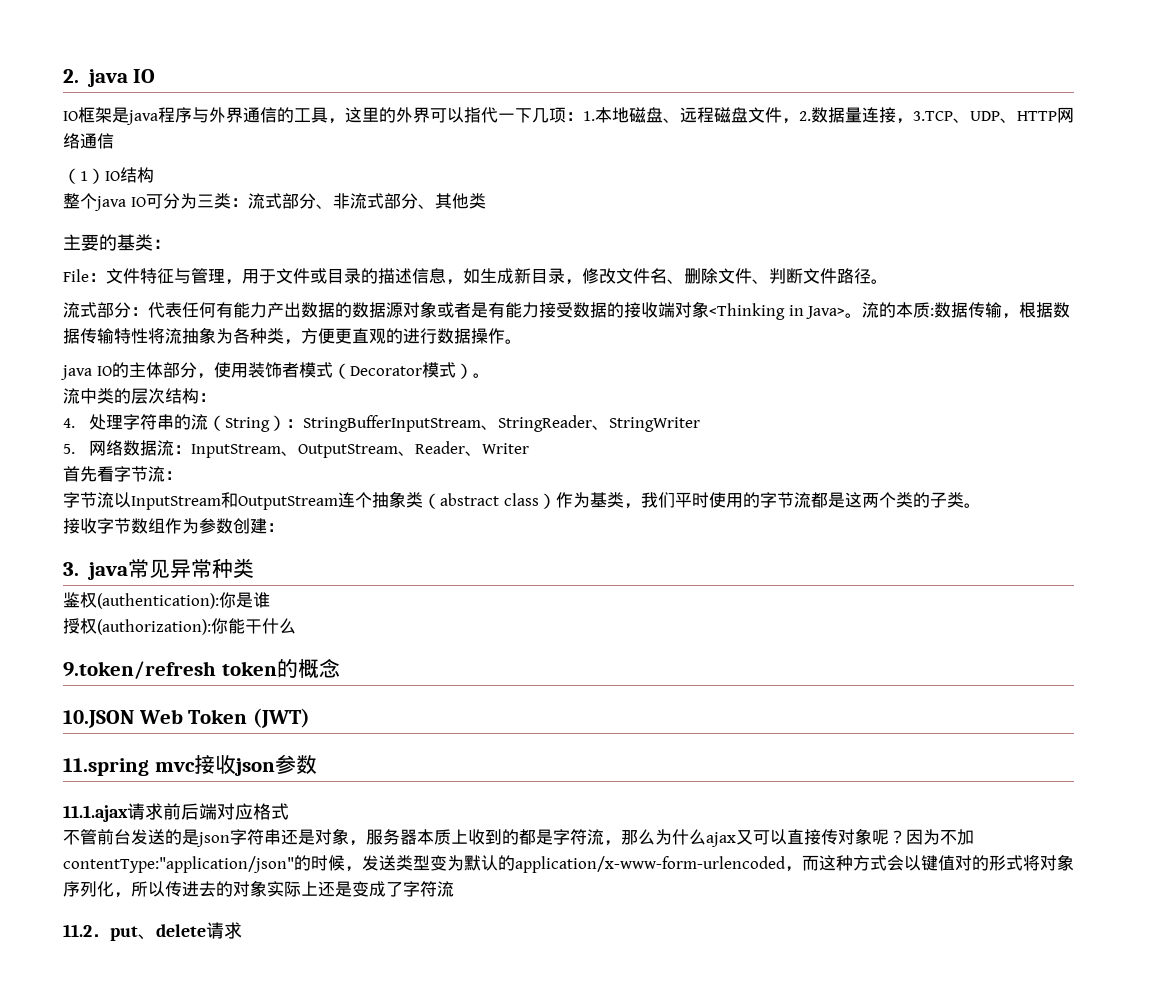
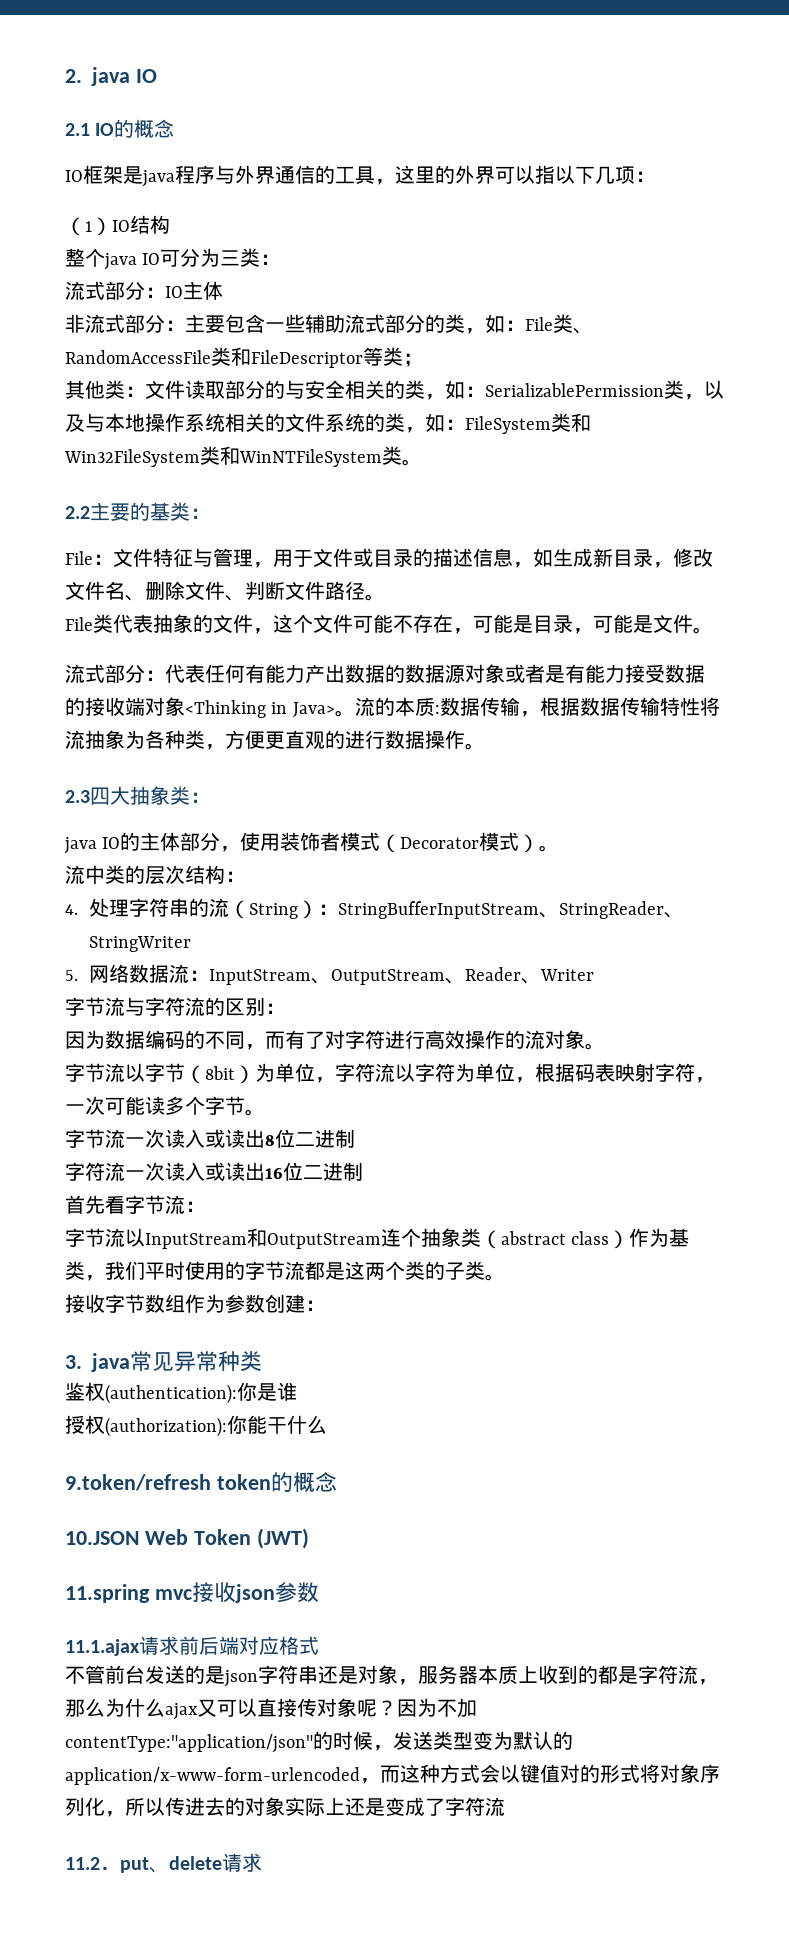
+ 2.1 IO的概念
- IO框架是java程序与外界通信的工具，这里的外界可以指代一下几项：1.本地磁盘、远程磁盘文件，2.数据量连接，3.TCP、UDP、HTTP网络通信
+ IO框架是java程序与外界通信的工具，这里的外界可以指以下几项：
- 整个java IO可分为三类：流式部分、非流式部分、其他类
- 主要的基类：
+ 整个java IO可分为三类：
+ 流式部分：IO主体
+ 非流式部分：主要包含一些辅助流式部分的类，如：File类、RandomAccessFile类和FileDescriptor等类；
+ 其他类：文件读取部分的与安全相关的类，如：SerializablePermission类，以及与本地操作系统相关的文件系统的类，如：FileSystem类和Win32FileSystem类和WinNTFileSystem类。
+ 2.2主要的基类：
+ File类代表抽象的文件，这个文件可能不存在，可能是目录，可能是文件。
+ 2.3四大抽象类：
+ 字节流与字符流的区别：
+ 因为数据编码的不同，而有了对字符进行高效操作的流对象。
+ 字节流以字节（8bit）为单位，字符流以字符为单位，根据码表映射字符，一次可能读多个字节。
+ 字节流一次读入或读出8位二进制
+ 字符流一次读入或读出16位二进制

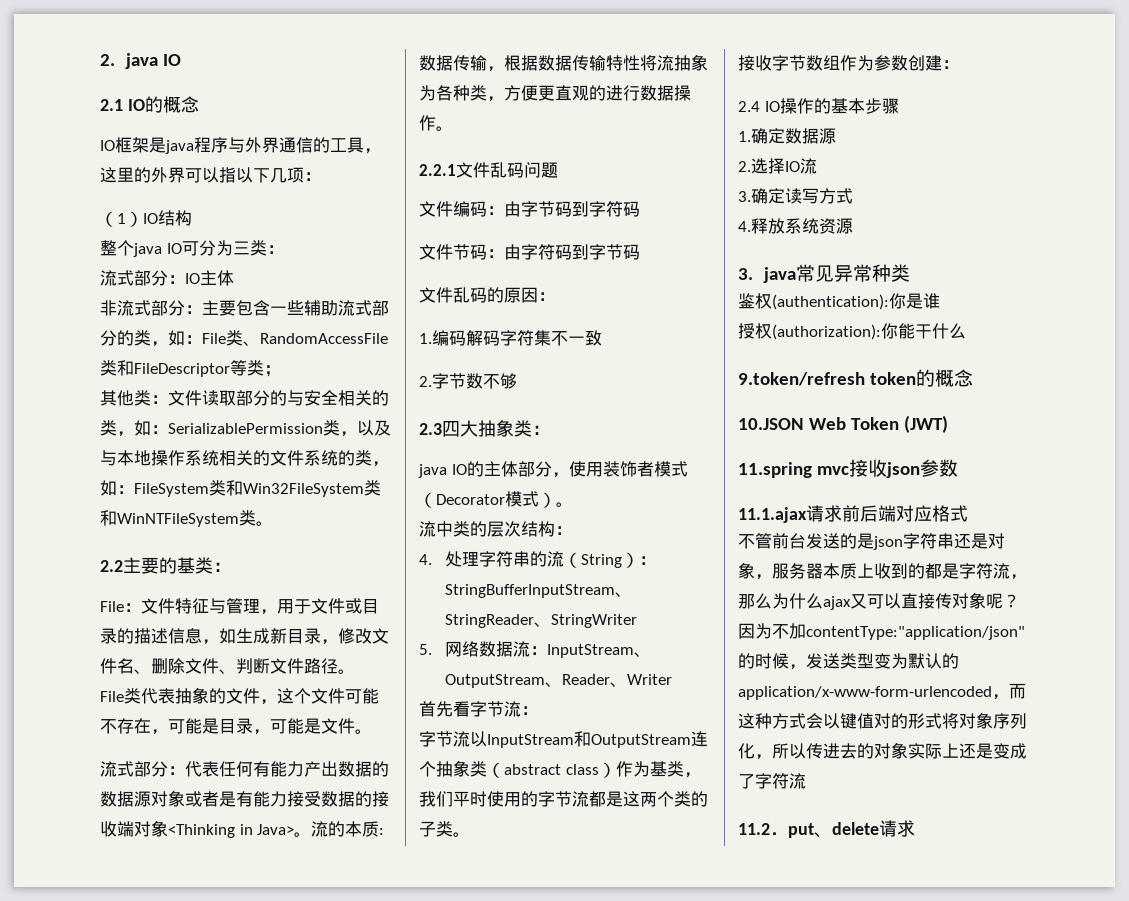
+ 2.2.1文件乱码问题
+ 文件编码：由字节码到字符码
+ 文件节码：由字符码到字节码
+ 文件乱码的原因：
+ 1.编码解码字符集不一致
+ 2.字节数不够
- 字节流与字符流的区别：
- 因为数据编码的不同，而有了对字符进行高效操作的流对象。
- 字节流以字节（8bit）为单位，字符流以字符为单位，根据码表映射字符，一次可能读多个字节。
- 字节流一次读入或读出8位二进制
- 字符流一次读入或读出16位二进制
+ 2.4 IO操作的基本步骤
+ 1.确定数据源
+ 2.选择IO流
+ 3.确定读写方式
+ 4.释放系统资源

